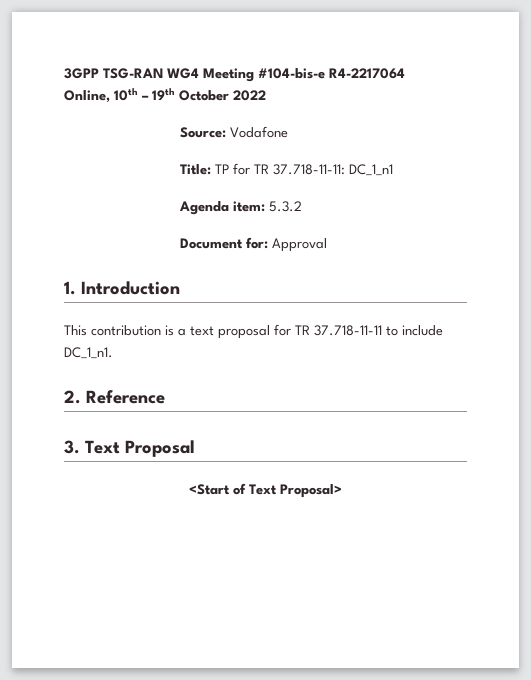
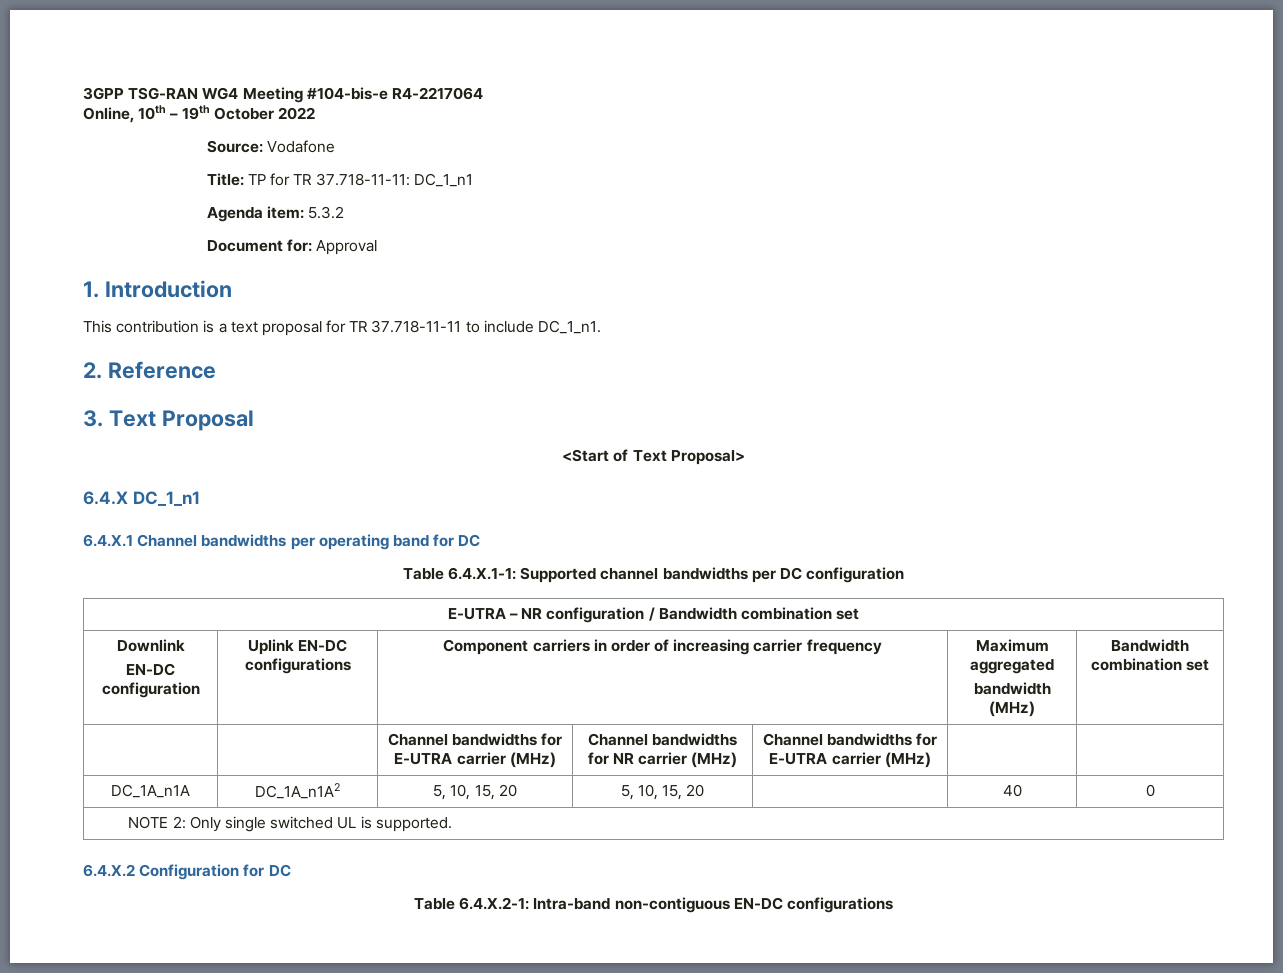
+ 6.4.X DC_1_n1
+ 6.4.X.1 Channel bandwidths per operating band for DC
+ Table 6.4.X.1-1: Supported channel bandwidths per DC configuration
+ E-UTRA – NR configuration / Bandwidth combination set
+ Downlink
+ EN-DC configuration | Uplink EN-DC configurations | Component carriers in order of increasing carrier frequency | Maximum aggregated
+ bandwidth (MHz) | Bandwidth combination set
+ | | Channel bandwidths for E-UTRA carrier (MHz) | Channel bandwidths for NR carrier (MHz) | Channel bandwidths for E-UTRA carrier (MHz) | |
+ DC_1A_n1A | DC_1A_n1A2 | 5, 10, 15, 20 | 5, 10, 15, 20 | | 40 | 0
+ NOTE 2: Only single switched UL is supported.
+ 6.4.X.2 Configuration for DC
+ Table 6.4.X.2-1: Intra-band non-contiguous EN-DC configurations

